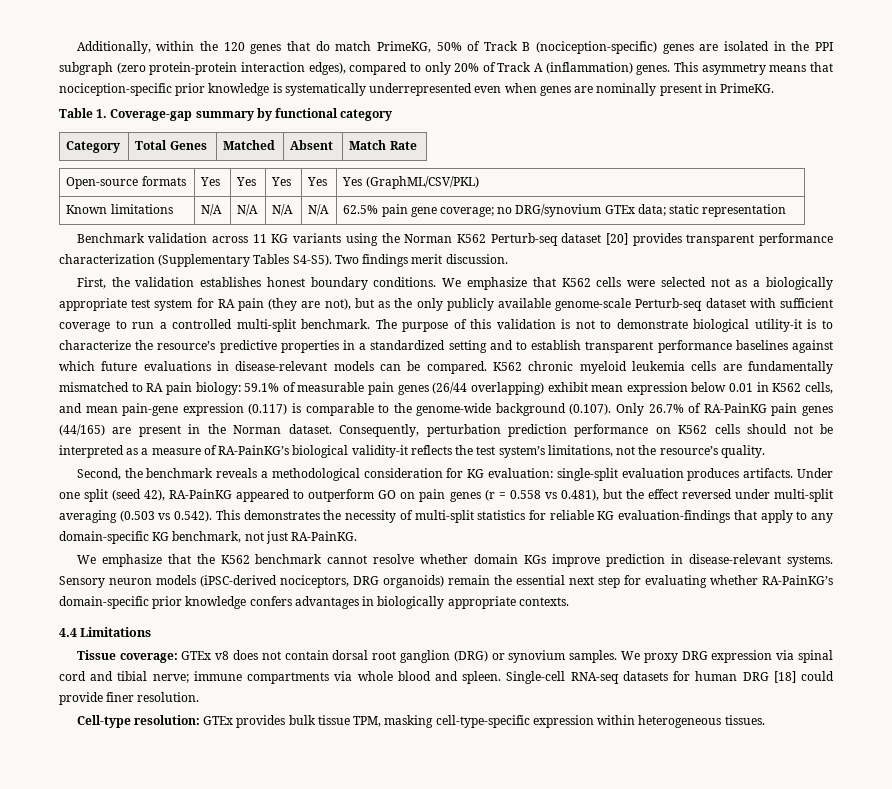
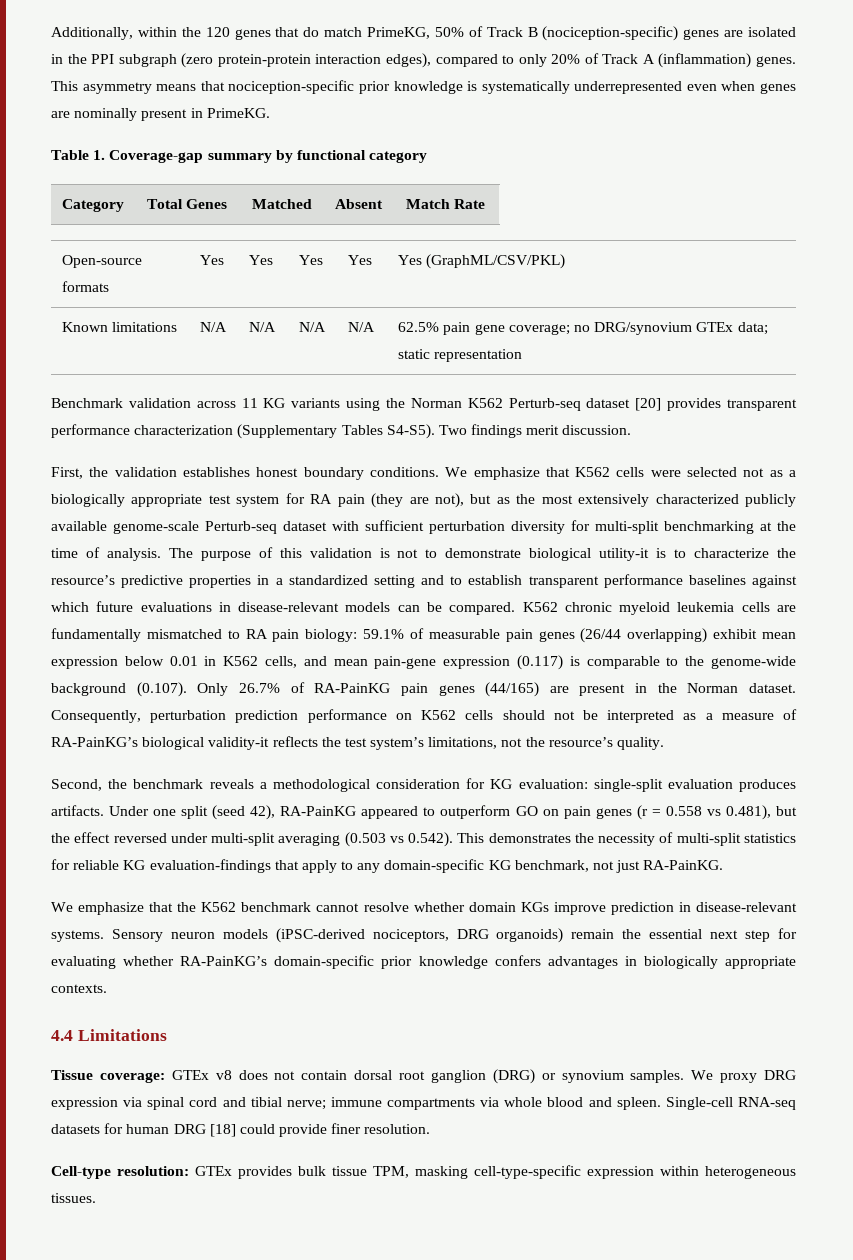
- We emphasize that K562 cells were selected not as a biologically appropriate test system for RA pain (they are not), but as the only publicly available genome-scale Perturb-seq dataset with sufficient coverage to run a controlled multi-split benchmark.
+ We emphasize that K562 cells were selected not as a biologically appropriate test system for RA pain (they are not), but as the most extensively characterized publicly available genome-scale Perturb-seq dataset with sufficient perturbation diversity for multi-split benchmarking at the time of analysis.

